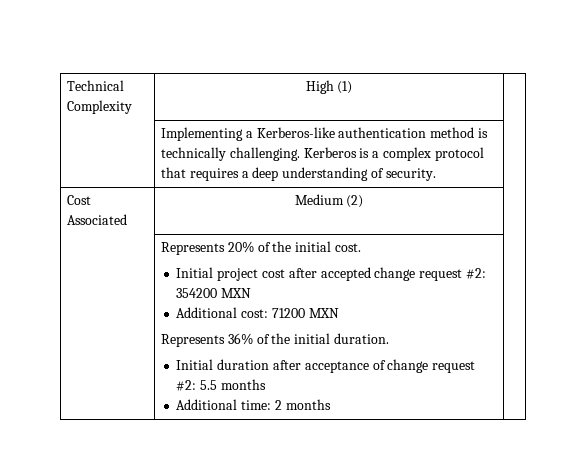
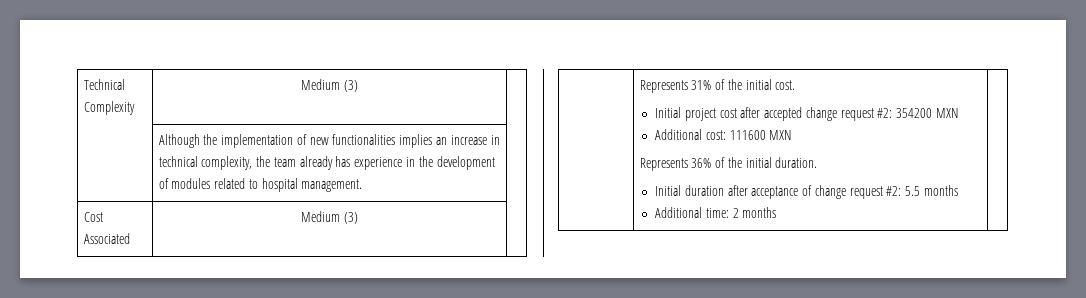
- Technical Complexity | High (1) |
- | Implementing a Kerberos-like authentication method is technically challenging. Kerberos is a complex protocol that requires a deep understanding of security. |
+ Technical Complexity | Medium (3) |
+ | Although the implementation of new functionalities implies an increase in technical complexity, the team already has experience in the development of modules related to hospital management. |
- Cost Associated | Medium (2) |
- | Represents 20% of the initial cost.
+ Cost Associated | Medium (3) |
+ | Represents 31% of the initial cost.
  Initial project cost after accepted change request #2: 354200 MXN
- Additional cost: 71200 MXN
+ Additional cost: 111600 MXN

